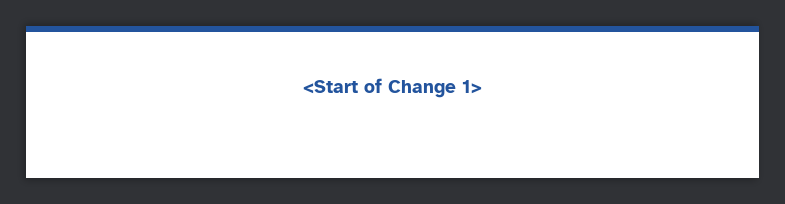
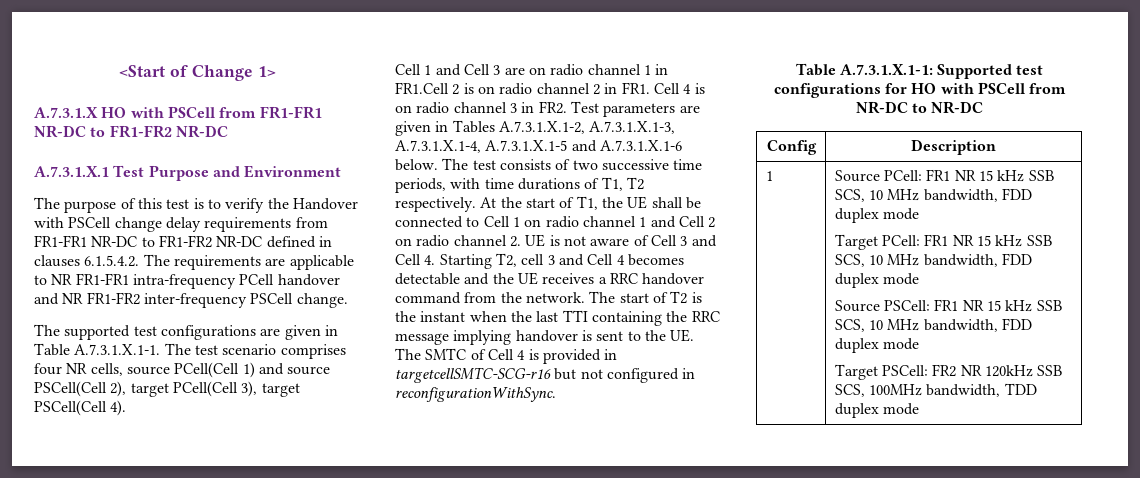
+ A.7.3.1.X HO with PSCell from FR1-FR1 NR-DC to FR1-FR2 NR-DC
+ A.7.3.1.X.1 Test Purpose and Environment
+ The purpose of this test is to verify the Handover with PSCell change delay requirements from FR1-FR1 NR-DC to FR1-FR2 NR-DC defined in clauses 6.1.5.4.2. The requirements are applicable to NR FR1-FR1 intra-frequency PCell handover and NR FR1-FR2 inter-frequency PSCell change.
+ The supported test configurations are given in Table A.7.3.1.X.1-1. The test scenario comprises four NR cells, source PCell(Cell 1) and source PSCell(Cell 2), target PCell(Cell 3), target PSCell(Cell 4).
+ Cell 1 and Cell 3 are on radio channel 1 in FR1.Cell 2 is on radio channel 2 in FR1. Cell 4 is on radio channel 3 in FR2. Test parameters are given in Tables A.7.3.1.X.1-2, A.7.3.1.X.1-3, A.7.3.1.X.1-4, A.7.3.1.X.1-5 and A.7.3.1.X.1-6 below. The test consists of two successive time periods, with time durations of T1, T2 respectively. At the start of T1, the UE shall be connected to Cell 1 on radio channel 1 and Cell 2 on radio channel 2. UE is not aware of Cell 3 and Cell 4. Starting T2, cell 3 and Cell 4 becomes detectable and the UE receives a RRC handover command from the network. The start of T2 is the instant when the last TTI containing the RRC message implying handover is sent to the UE. The SMTC of Cell 4 is provided in targetcellSMTC-SCG-r16 but not configured in reconfigurationWithSync.
+ Table A.7.3.1.X.1-1: Supported test configurations for HO with PSCell from NR-DC to NR-DC
+ Config | Description
+ 1 | Source PCell: FR1 NR 15 kHz SSB SCS, 10 MHz bandwidth, FDD duplex mode
+ Target PCell: FR1 NR 15 kHz SSB SCS, 10 MHz bandwidth, FDD duplex mode
+ Source PSCell: FR1 NR 15 kHz SSB SCS, 10 MHz bandwidth, FDD duplex mode
+ Target PSCell: FR2 NR 120kHz SSB SCS, 100MHz bandwidth, TDD duplex mode

